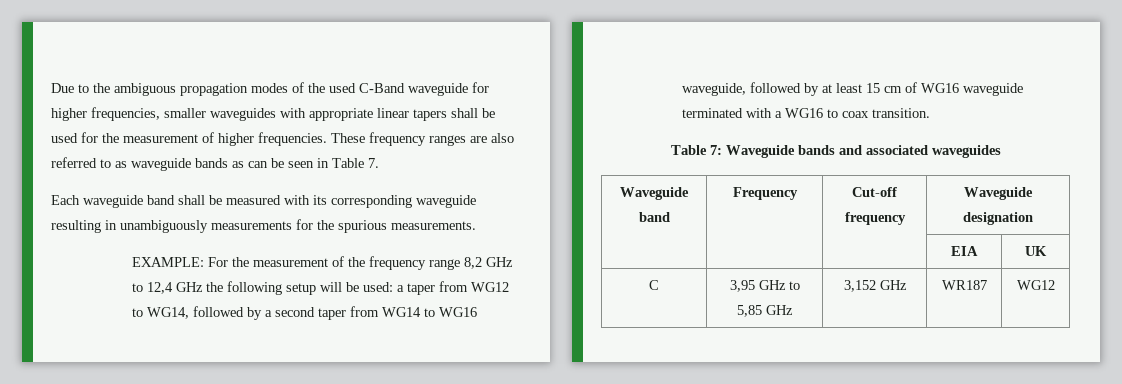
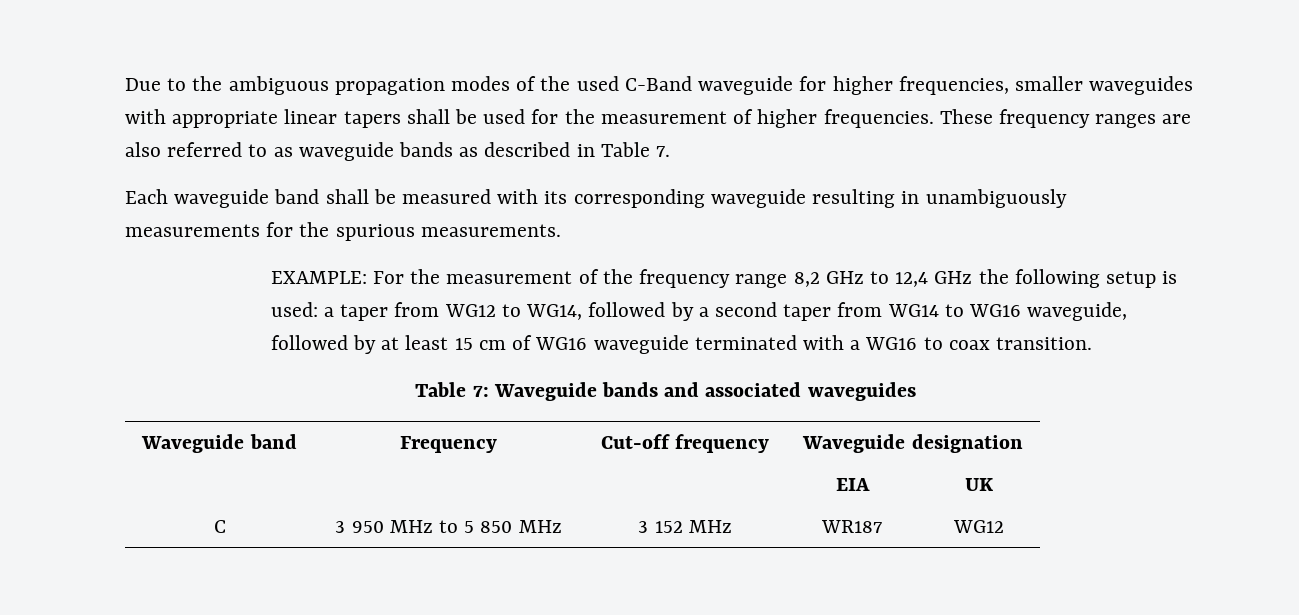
- These frequency ranges are also referred to as waveguide bands as can be seen in Table 7.
+ These frequency ranges are also referred to as waveguide bands as described in Table 7.
- EXAMPLE: For the measurement of the frequency range 8,2 GHz to 12,4 GHz the following setup will be used: a taper from WG12 to WG14, followed by a second taper from WG14 to WG16 waveguide, followed by at least 15 cm of WG16 waveguide terminated with a WG16 to coax transition.
+ EXAMPLE: For the measurement of the frequency range 8,2 GHz to 12,4 GHz the following setup is used: a taper from WG12 to WG14, followed by a second taper from WG14 to WG16 waveguide, followed by at least 15 cm of WG16 waveguide terminated with a WG16 to coax transition.
- C | 3,95 GHz to 5,85 GHz | 3,152 GHz | WR187 | WG12
+ C | 3 950 MHz to 5 850 MHz | 3 152 MHz | WR187 | WG12

